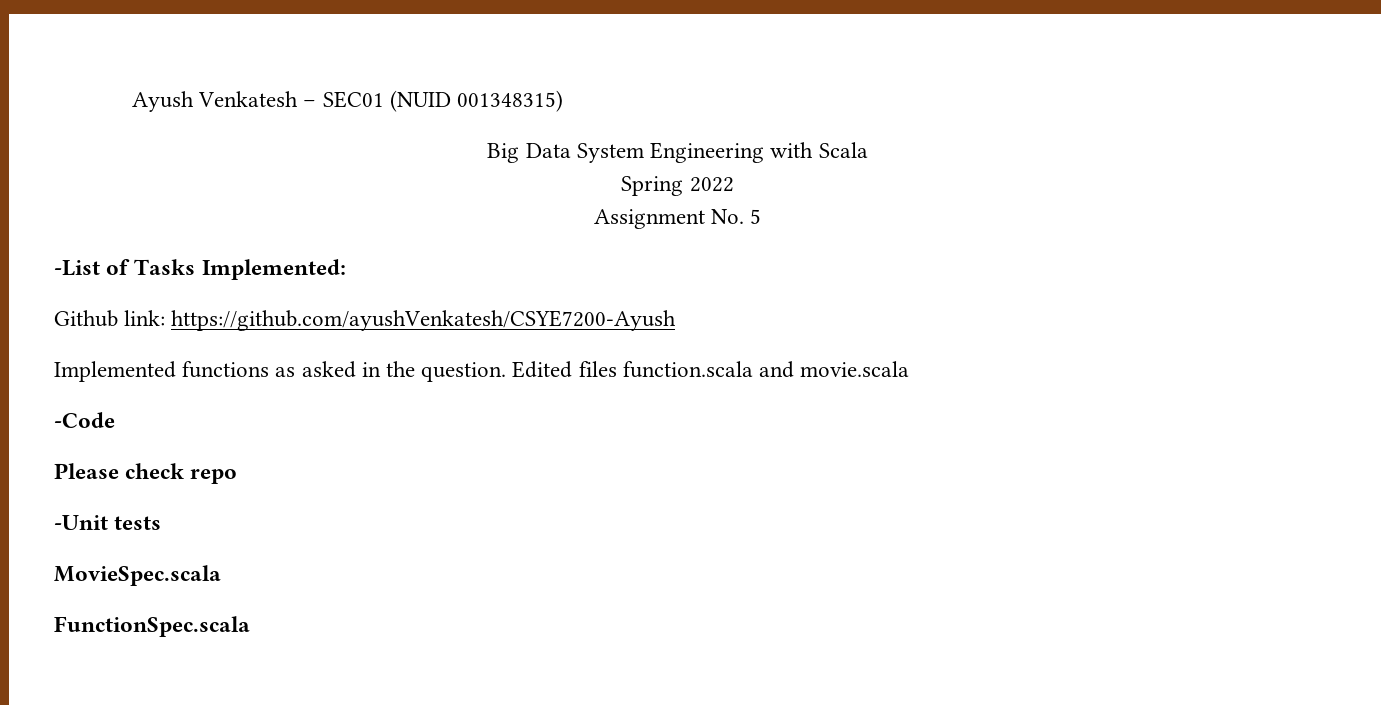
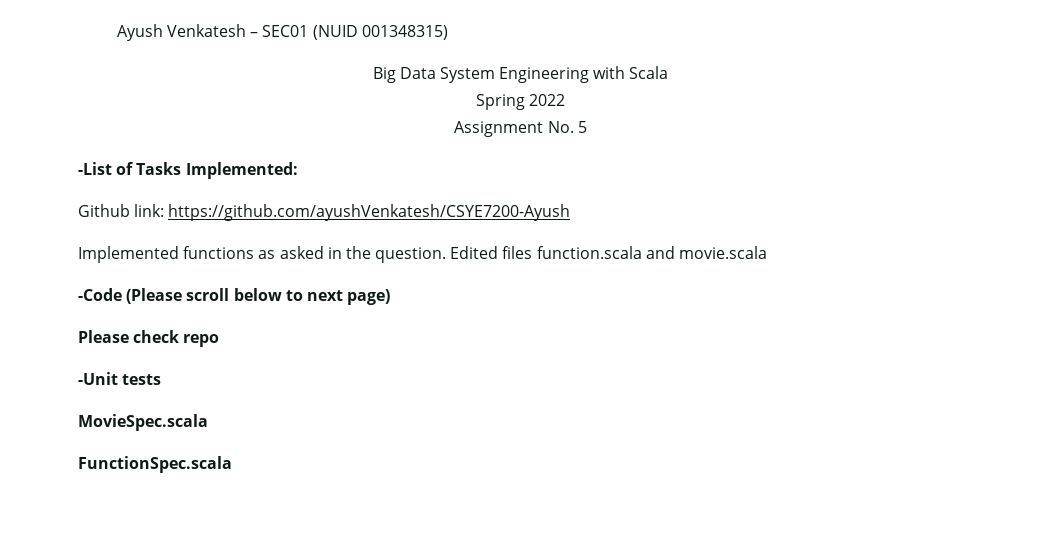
- -Code
+ -Code (Please scroll below to next page)

